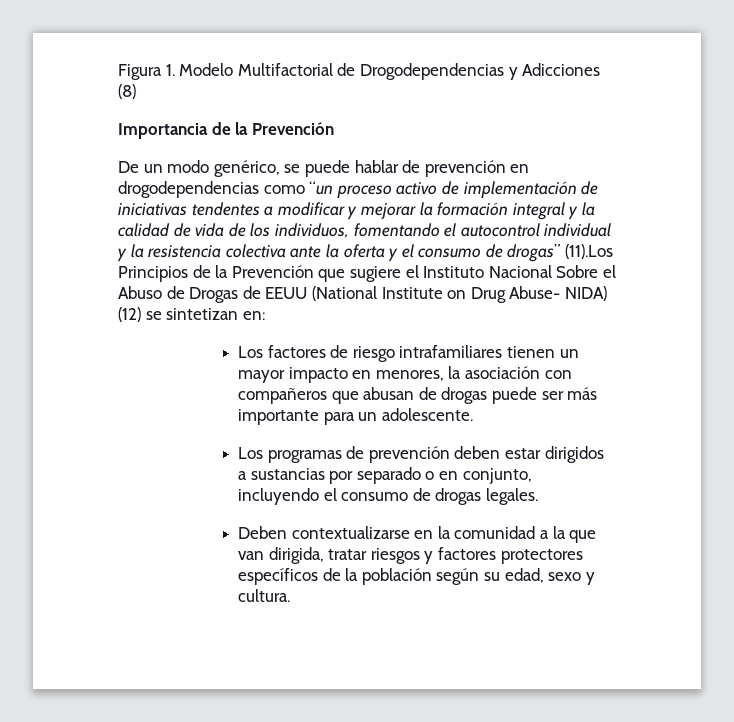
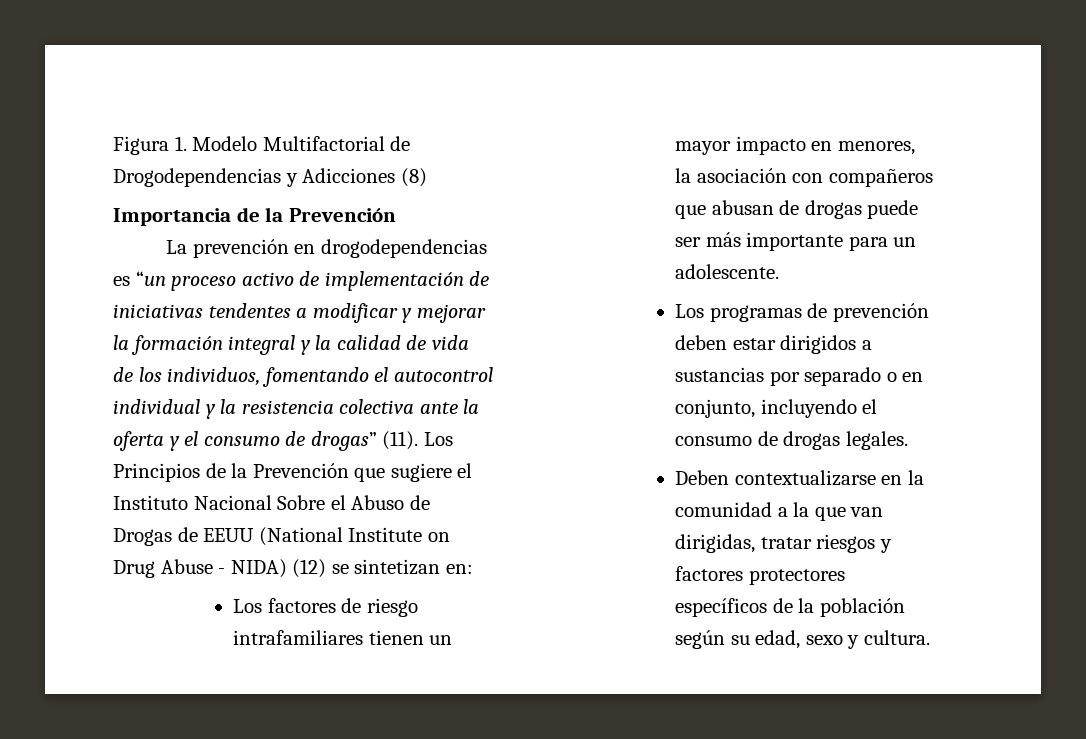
- De un modo genérico, se puede hablar de prevención en drogodependencias como “un proceso activo de implementación de iniciativas tendentes a modificar y mejorar la formación integral y la calidad de vida de los individuos, fomentando el autocontrol individual y la resistencia colectiva ante la oferta y el consumo de drogas” (11).Los Principios de la Prevención que sugiere el Instituto Nacional Sobre el Abuso de Drogas de EEUU (National Institute on Drug Abuse- NIDA) (12) se sintetizan en:
+ La prevención en drogodependencias es “un proceso activo de implementación de iniciativas tendentes a modificar y mejorar la formación integral y la calidad de vida de los individuos, fomentando el autocontrol individual y la resistencia colectiva ante la oferta y el consumo de drogas” (11). Los Principios de la Prevención que sugiere el Instituto Nacional Sobre el Abuso de Drogas de EEUU (National Institute on Drug Abuse - NIDA) (12) se sintetizan en:
- Deben contextualizarse en la comunidad a la que van dirigida, tratar riesgos y factores protectores específicos de la población según su edad, sexo y cultura.
+ Deben contextualizarse en la comunidad a la que van dirigidas, tratar riesgos y factores protectores específicos de la población según su edad, sexo y cultura.

